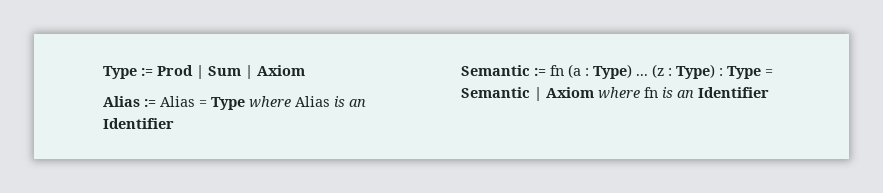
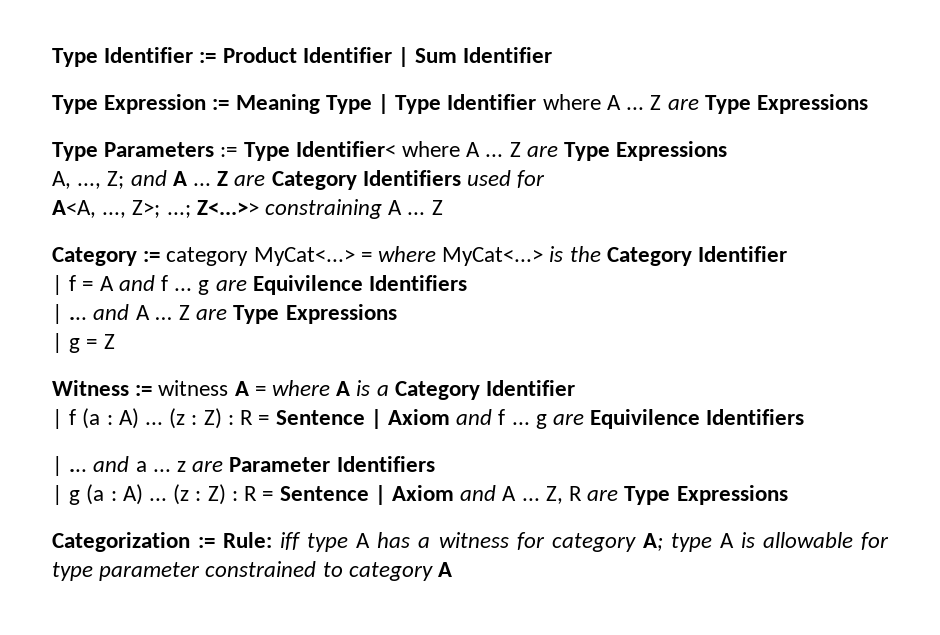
- Type := Prod | Sum | Axiom
- Alias := Alias = Type where Alias is an Identifier
- Semantic := fn (a : Type) ... (z : Type) : Type = Semantic | Axiom where fn is an Identifier
+ Type Identifier := Product Identifier | Sum Identifier
+ Type Expression := Meaning Type | Type Identifier where A ... Z are Type Expressions
+ Type Parameters := Type Identifier< where A ... Z are Type Expressions
+ A, ..., Z; and A ... Z are Category Identifiers used for
+ A<A, ..., Z>; ...; Z<...>> constraining A ... Z
+ Category := category MyCat<...> = where MyCat<...> is the Category Identifier
+ | f = A and f ... g are Equivilence Identifiers
+ | ... and A ... Z are Type Expressions
+ | g = Z
+ Witness := witness A = where A is a Category Identifier
+ | f (a : A) ... (z : Z) : R = Sentence | Axiom and f ... g are Equivilence Identifiers
+ | ... and a ... z are Parameter Identifiers
+ | g (a : A) ... (z : Z) : R = Sentence | Axiom and A ... Z, R are Type Expressions
+ Categorization := Rule: iff type A has a witness for category A; type A is allowable for type parameter constrained to category A

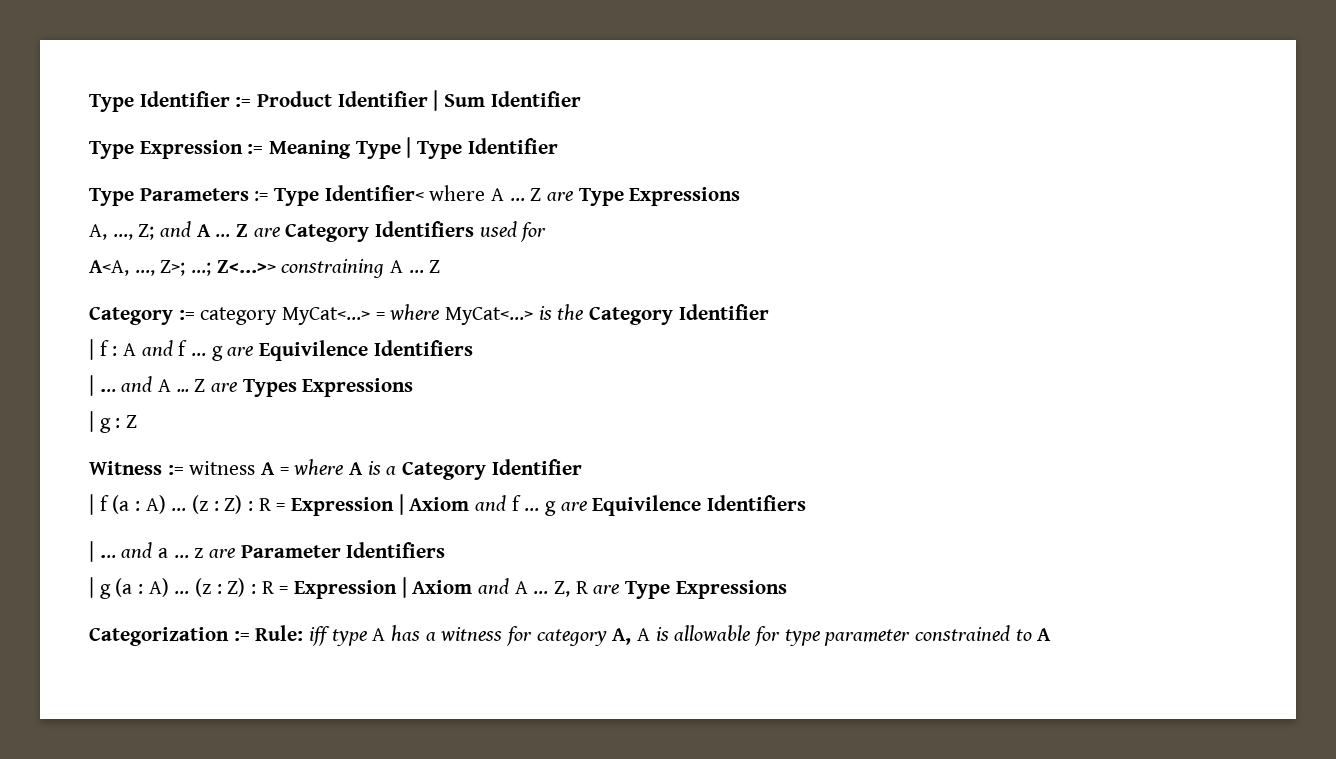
- Type Expression := Meaning Type | Type Identifier where A ... Z are Type Expressions
+ Type Expression := Meaning Type | Type Identifier
- | f = A and f ... g are Equivilence Identifiers
+ | f : A and f ... g are Equivilence Identifiers
- | ... and A ... Z are Type Expressions
+ | ... and A ... Z are Types Expressions
- | g = Z
+ | g : Z
- (z : Z) : R = Sentence | Axiom and f ... g are Equivilence Identifiers
+ (z : Z) : R = Expression | Axiom and f ... g are Equivilence Identifiers
- (z : Z) : R = Sentence | Axiom and A ...
+ (z : Z) : R = Expression | Axiom and A ...
- Categorization := Rule: iff type A has a witness for category A; type A is allowable for type parameter constrained to category A
+ Categorization := Rule: iff type A has a witness for category A, A is allowable for type parameter constrained to A

